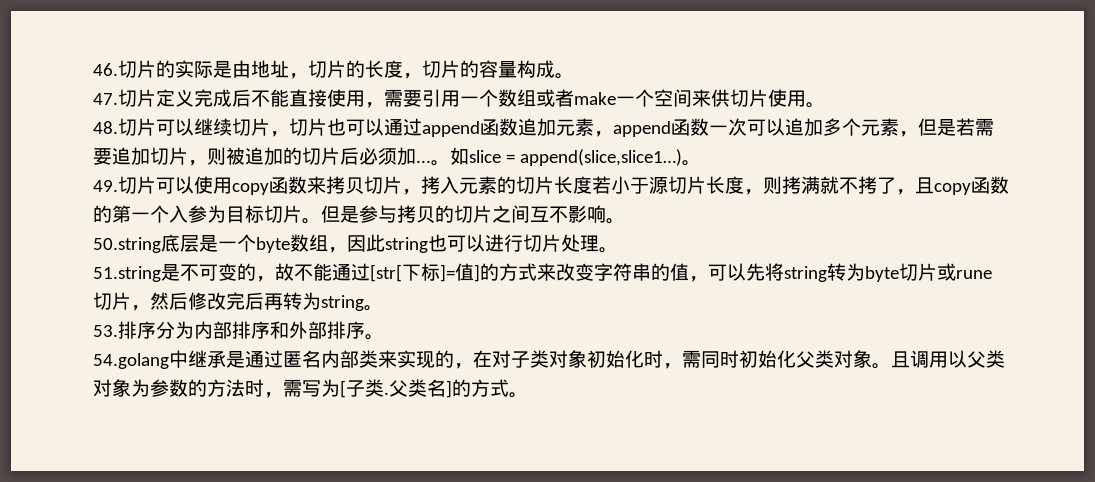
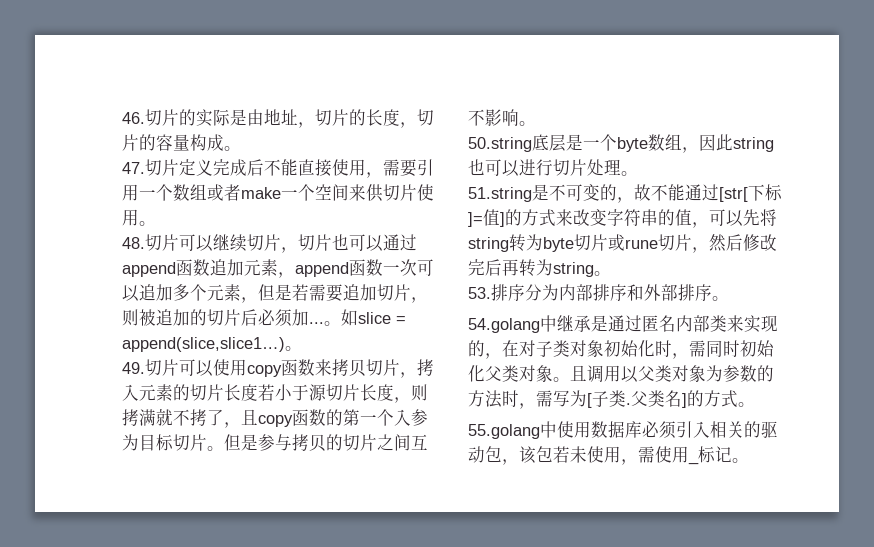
+ 55.golang中使用数据库必须引入相关的驱动包，该包若未使用，需使用_标记。

